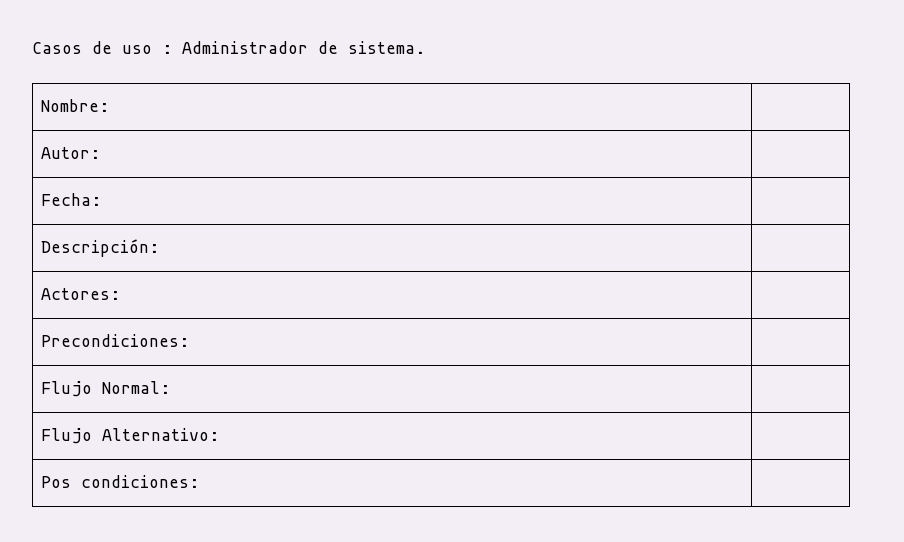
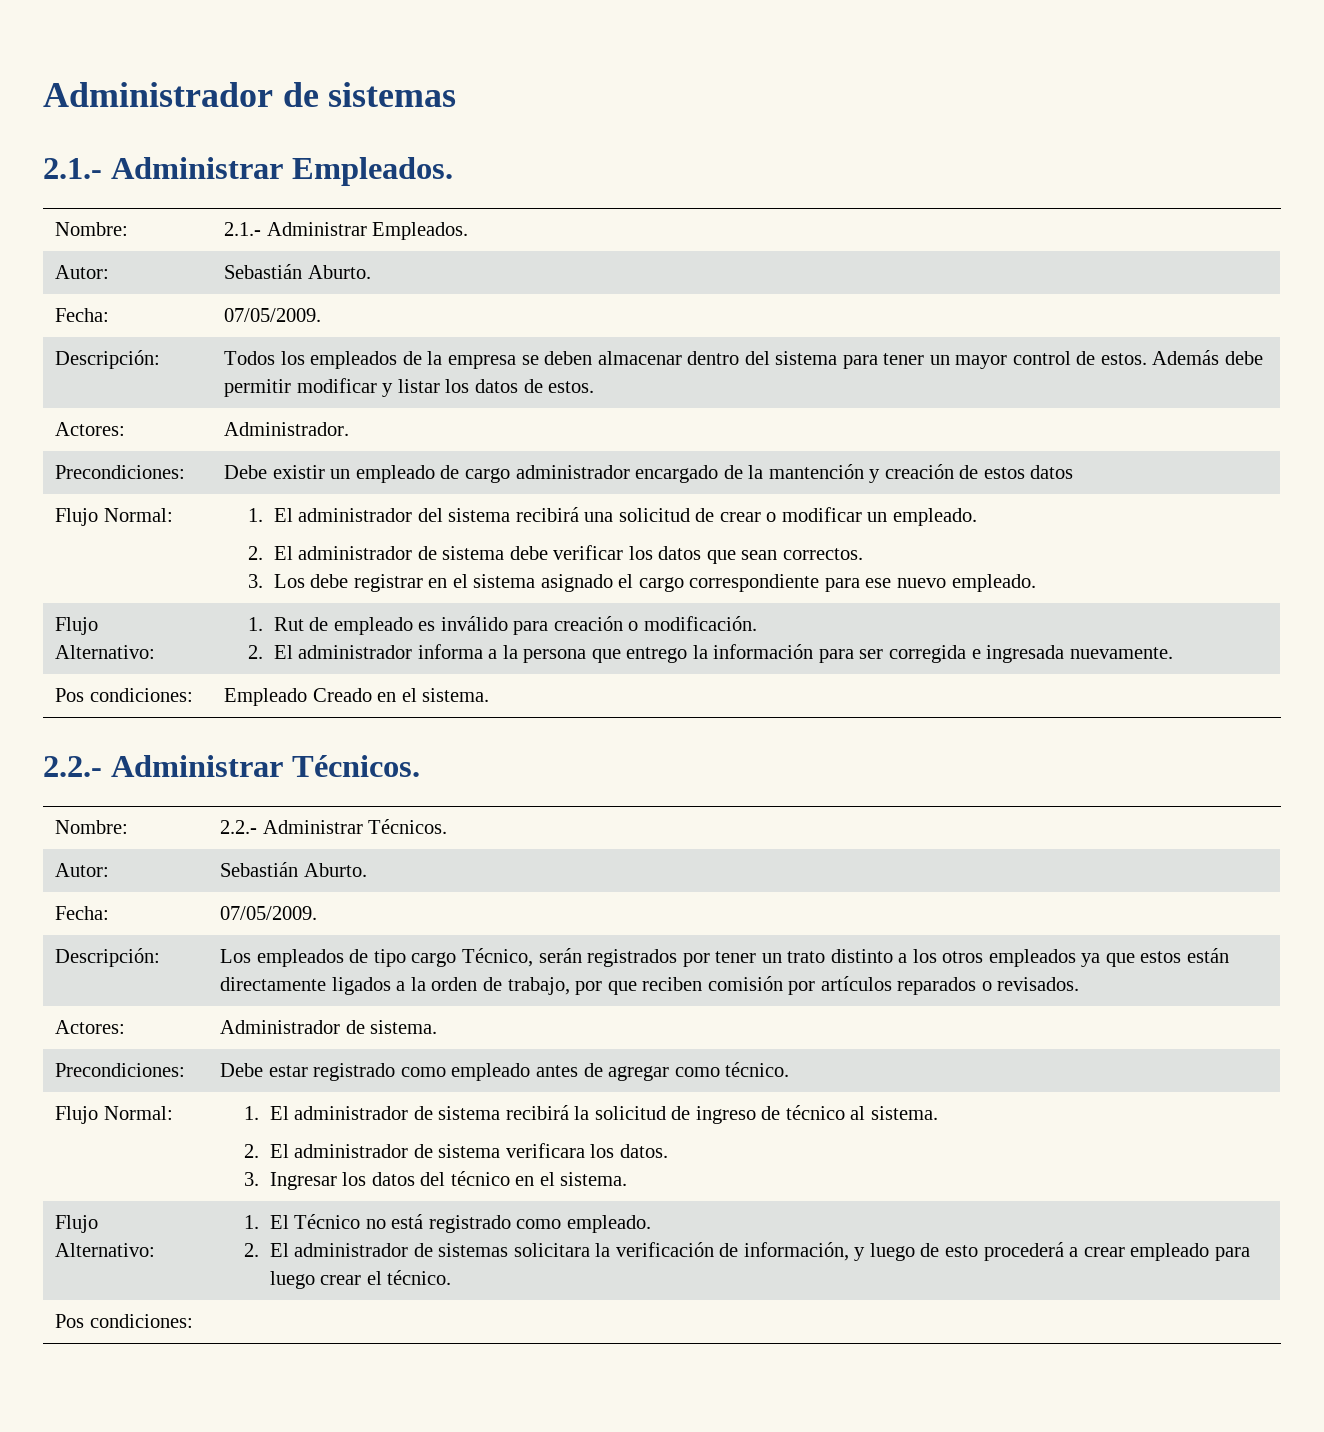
- Casos de uso : Administrador de sistema.
- Nombre: |
- Autor: |
- Fecha: |
- Descripción: |
- Actores: |
- Precondiciones: |
- Flujo Normal: |
- Flujo Alternativo: |
+ Administrador de sistemas
+ 2.1.- Administrar Empleados.
+ Nombre: | 2.1.- Administrar Empleados.
+ Autor: | Sebastián Aburto.
+ Fecha: | 07/05/2009.
+ Descripción: | Todos los empleados de la empresa se deben almacenar dentro del sistema para tener un mayor control de estos. Además debe permitir modificar y listar los datos de estos.
+ Actores: | Administrador.
+ Precondiciones: | Debe existir un empleado de cargo administrador encargado de la mantención y creación de estos datos
+ Flujo Normal: | 1. El administrador del sistema recibirá una solicitud de crear o modificar un empleado.
+ 2. El administrador de sistema debe verificar los datos que sean correctos.
+ 3. Los debe registrar en el sistema asignado el cargo correspondiente para ese nuevo empleado.
+ Flujo Alternativo: | 1. Rut de empleado es inválido para creación o modificación.
+ 2. El administrador informa a la persona que entrego la información para ser corregida e ingresada nuevamente.
+ Pos condiciones: | Empleado Creado en el sistema.
+ 2.2.- Administrar Técnicos.
+ Nombre: | 2.2.- Administrar Técnicos.
+ Autor: | Sebastián Aburto.
+ Fecha: | 07/05/2009.
+ Descripción: | Los empleados de tipo cargo Técnico, serán registrados por tener un trato distinto a los otros empleados ya que estos están directamente ligados a la orden de trabajo, por que reciben comisión por artículos reparados o revisados.
+ Actores: | Administrador de sistema.
+ Precondiciones: | Debe estar registrado como empleado antes de agregar como técnico.
+ Flujo Normal: | 1. El administrador de sistema recibirá la solicitud de ingreso de técnico al sistema.
+ 2. El administrador de sistema verificara los datos.
+ 3. Ingresar los datos del técnico en el sistema.
+ Flujo Alternativo: | 1. El Técnico no está registrado como empleado.
+ 2. El administrador de sistemas solicitara la verificación de información, y luego de esto procederá a crear empleado para luego crear el técnico.

